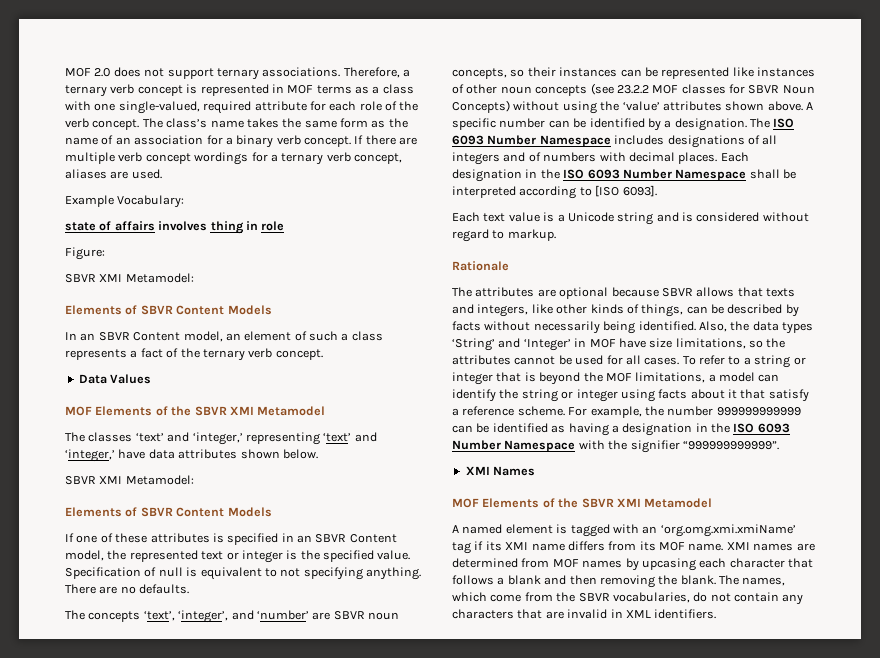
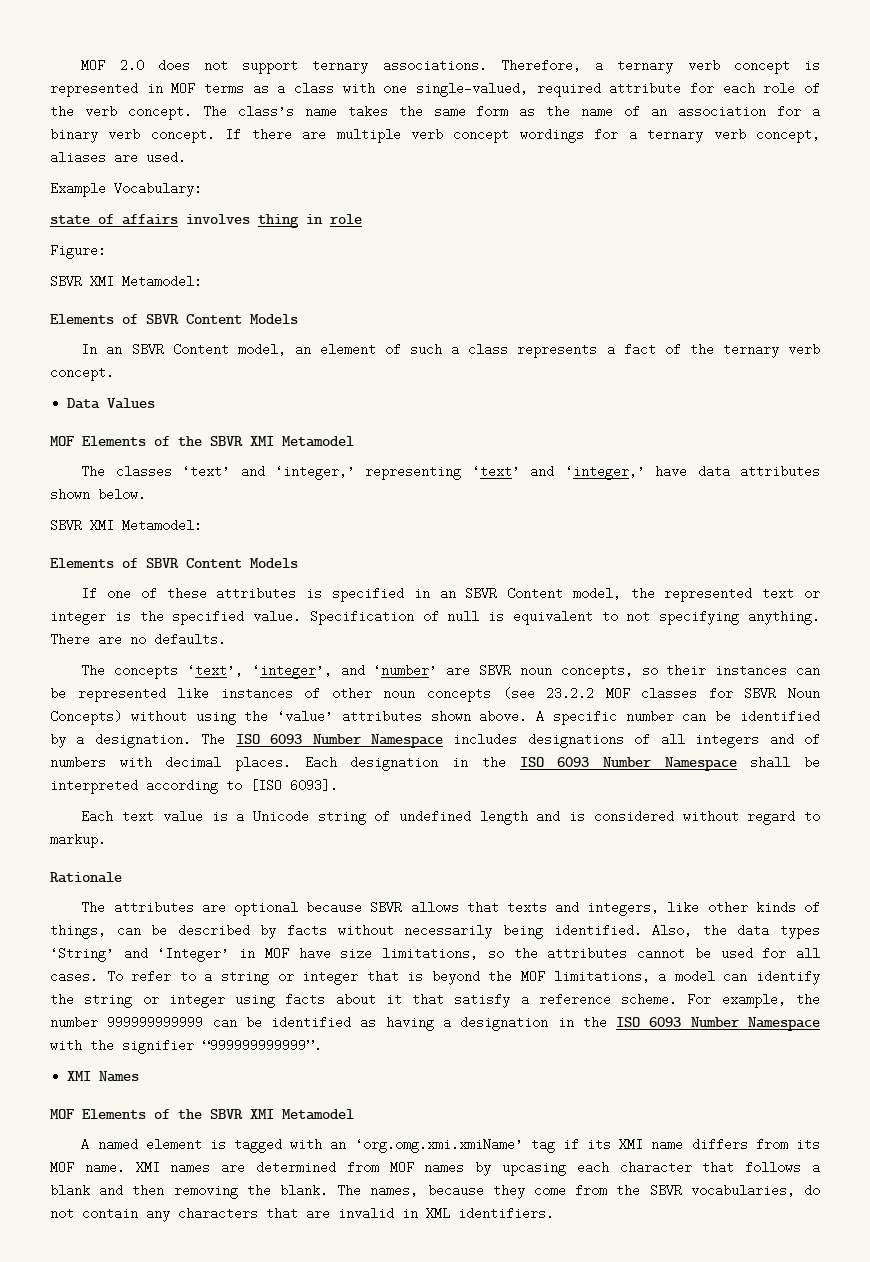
- Each text value is a Unicode string and is considered without regard to markup.
+ Each text value is a Unicode string of undefined length and is considered without regard to markup.
- The names, which come from the SBVR vocabularies, do not contain any characters that are invalid in XML identifiers.
+ The names, because they come from the SBVR vocabularies, do not contain any characters that are invalid in XML identifiers.

